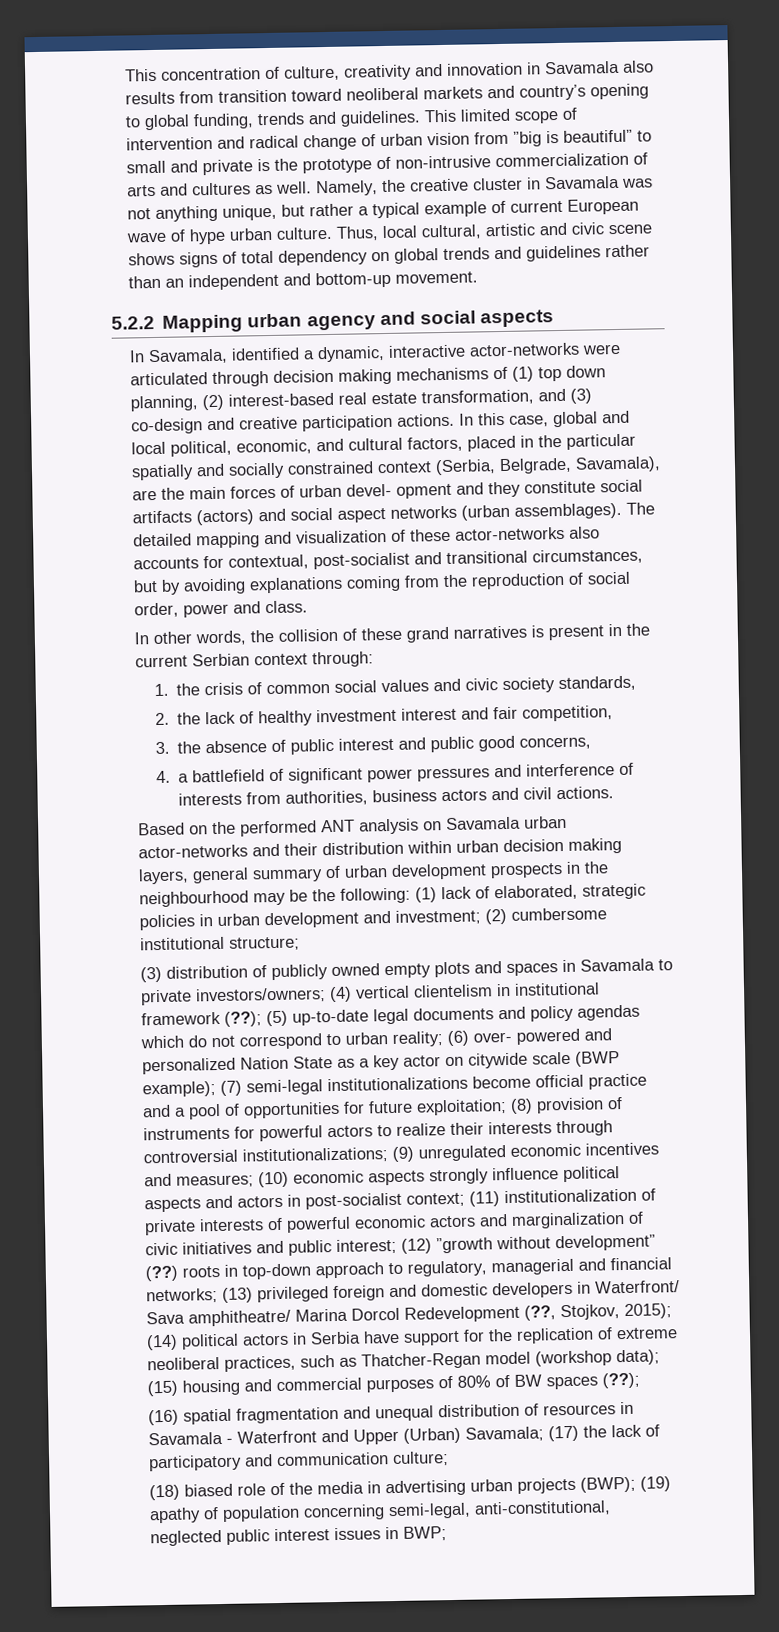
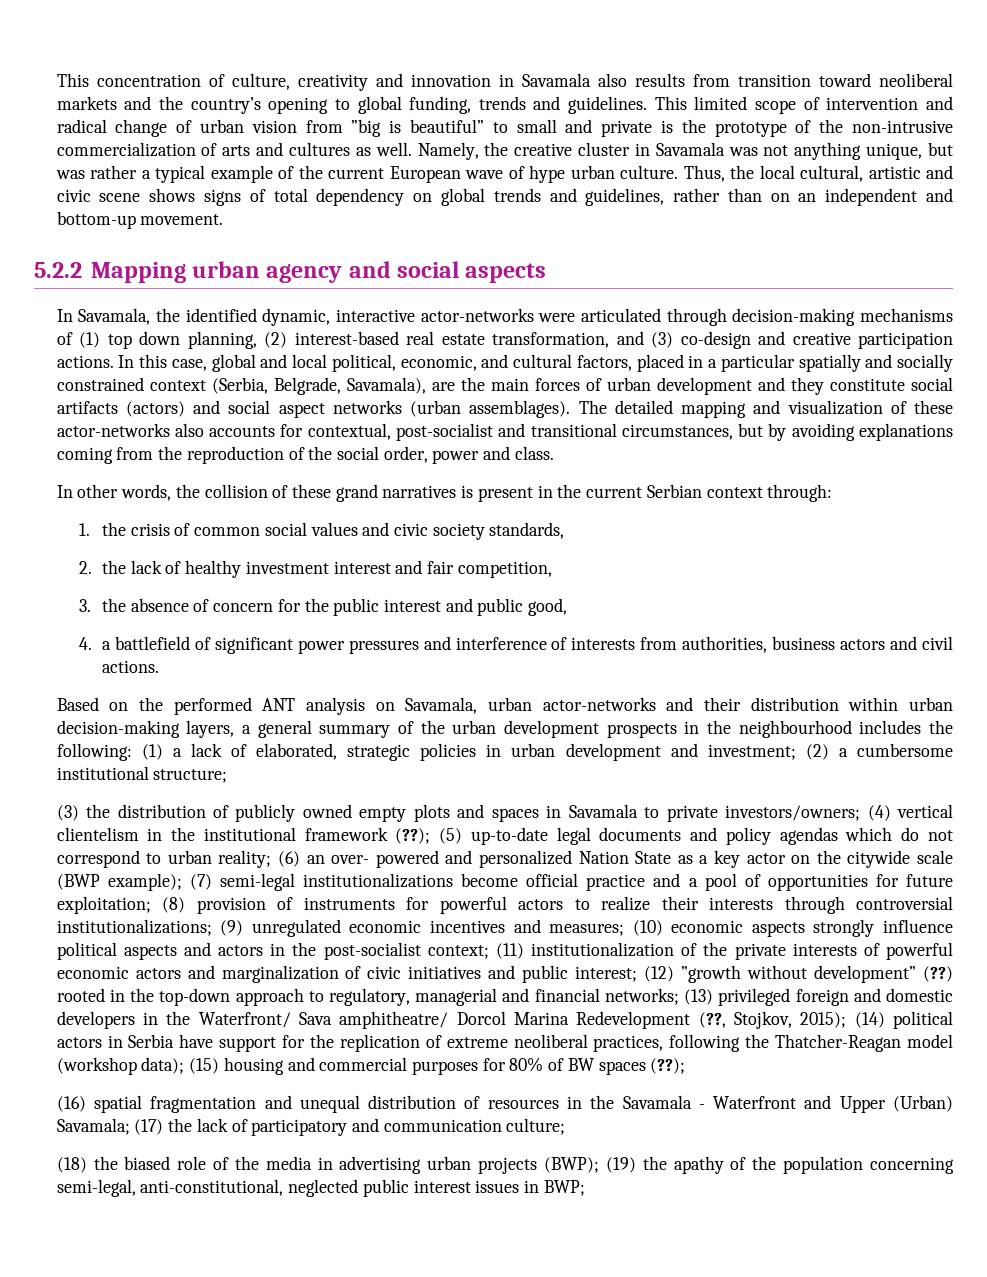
- This concentration of culture, creativity and innovation in Savamala also results from transition toward neoliberal markets and country’s opening to global funding, trends and guidelines.
+ This concentration of culture, creativity and innovation in Savamala also results from transition toward neoliberal markets and the country’s opening to global funding, trends and guidelines.
- This limited scope of intervention and radical change of urban vision from ”big is beautiful” to small and private is the prototype of non-intrusive commercialization of arts and cultures as well.
+ This limited scope of intervention and radical change of urban vision from ”big is beautiful” to small and private is the prototype of the non-intrusive commercialization of arts and cultures as well.
- Namely, the creative cluster in Savamala was not anything unique, but rather a typical example of current European wave of hype urban culture.
+ Namely, the creative cluster in Savamala was not anything unique, but was rather a typical example of the current European wave of hype urban culture.
- Thus, local cultural, artistic and civic scene shows signs of total dependency on global trends and guidelines rather than an independent and bottom-up movement.
+ Thus, the local cultural, artistic and civic scene shows signs of total dependency on global trends and guidelines, rather than on an independent and bottom-up movement.
- In Savamala, identified a dynamic, interactive actor-networks were articulated through decision making mechanisms of (1) top down planning, (2) interest-based real estate transformation, and (3) co-design and creative participation actions.
+ In Savamala, the identified dynamic, interactive actor-networks were articulated through decision-making mechanisms of (1) top down planning, (2) interest-based real estate transformation, and (3) co-design and creative participation actions.
- In this case, global and local political, economic, and cultural factors, placed in the particular spatially and socially constrained context (Serbia, Belgrade, Savamala), are the main forces of urban devel- opment and they constitute social artifacts (actors) and social aspect networks (urban assemblages).
+ In this case, global and local political, economic, and cultural factors, placed in a particular spatially and socially constrained context (Serbia, Belgrade, Savamala), are the main forces of urban development and they constitute social artifacts (actors) and social aspect networks (urban assemblages).
- The detailed mapping and visualization of these actor-networks also accounts for contextual, post-socialist and transitional circumstances, but by avoiding explanations coming from the reproduction of social order, power and class.
+ The detailed mapping and visualization of these actor-networks also accounts for contextual, post-socialist and transitional circumstances, but by avoiding explanations coming from the reproduction of the social order, power and class.
- 3. the absence of public interest and public good concerns,
+ 3. the absence of concern for the public interest and public good,
- Based on the performed ANT analysis on Savamala urban actor-networks and their distribution within urban decision making layers, general summary of urban development prospects in the neighbourhood may be the following: (1) lack of elaborated, strategic policies in urban development and investment; (2) cumbersome institutional structure;
+ Based on the performed ANT analysis on Savamala, urban actor-networks and their distribution within urban decision-making layers, a general summary of the urban development prospects in the neighbourhood includes the following: (1) a lack of elaborated, strategic policies in urban development and investment; (2) a cumbersome institutional structure;
- (3) distribution of publicly owned empty plots and spaces in Savamala to private investors/owners;
+ (3) the distribution of publicly owned empty plots and spaces in Savamala to private investors/owners;
- (4) vertical clientelism in institutional framework (??);
+ (4) vertical clientelism in the institutional framework (??);
- (6) over- powered and personalized Nation State as a key actor on citywide scale (BWP example);
+ (6) an over- powered and personalized Nation State as a key actor on the citywide scale (BWP example);
- (10) economic aspects strongly influence political aspects and actors in post-socialist context;
+ (10) economic aspects strongly influence political aspects and actors in the post-socialist context;
- (11) institutionalization of private interests of powerful economic actors and marginalization of civic initiatives and public interest;
+ (11) institutionalization of the private interests of powerful economic actors and marginalization of civic initiatives and public interest;
- (12) ”growth without development” (??) roots in top-down approach to regulatory, managerial and financial networks;
+ (12) ”growth without development” (??) rooted in the top-down approach to regulatory, managerial and financial networks;
- (13) privileged foreign and domestic developers in Waterfront/ Sava amphitheatre/ Marina Dorcol Redevelopment (??, Stojkov, 2015);
+ (13) privileged foreign and domestic developers in the Waterfront/ Sava amphitheatre/ Dorcol Marina Redevelopment (??, Stojkov, 2015);
- (14) political actors in Serbia have support for the replication of extreme neoliberal practices, such as Thatcher-Regan model (workshop data);
+ (14) political actors in Serbia have support for the replication of extreme neoliberal practices, following the Thatcher-Reagan model (workshop data);
- (15) housing and commercial purposes of 80% of BW spaces (??);
+ (15) housing and commercial purposes for 80% of BW spaces (??);
- (16) spatial fragmentation and unequal distribution of resources in Savamala - Waterfront and Upper (Urban) Savamala; (17) the lack of participatory and communication culture;
+ (16) spatial fragmentation and unequal distribution of resources in the Savamala - Waterfront and Upper (Urban) Savamala; (17) the lack of participatory and communication culture;
- (18) biased role of the media in advertising urban projects (BWP); (19) apathy of population concerning semi-legal, anti-constitutional, neglected public interest issues in BWP;
+ (18) the biased role of the media in advertising urban projects (BWP); (19) the apathy of the population concerning semi-legal, anti-constitutional, neglected public interest issues in BWP;

